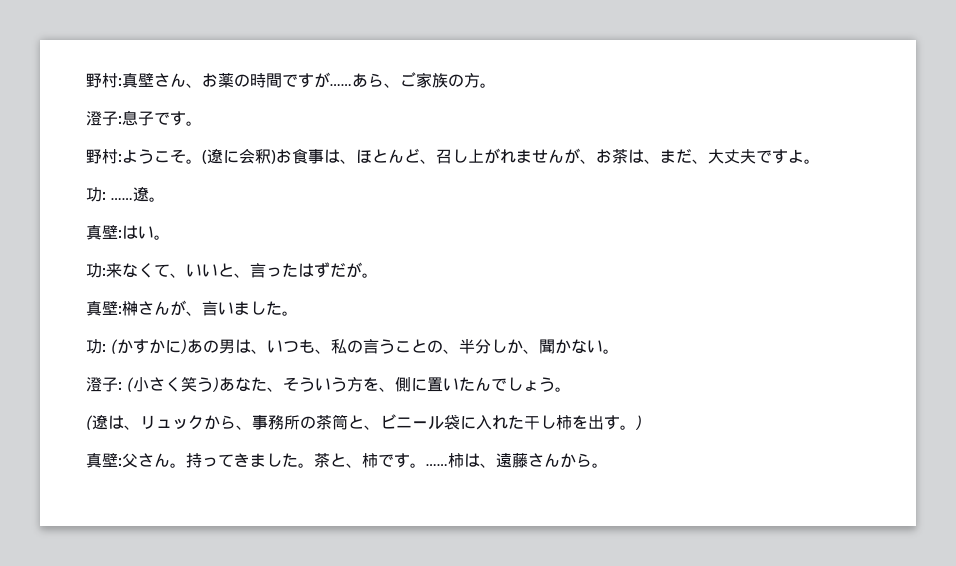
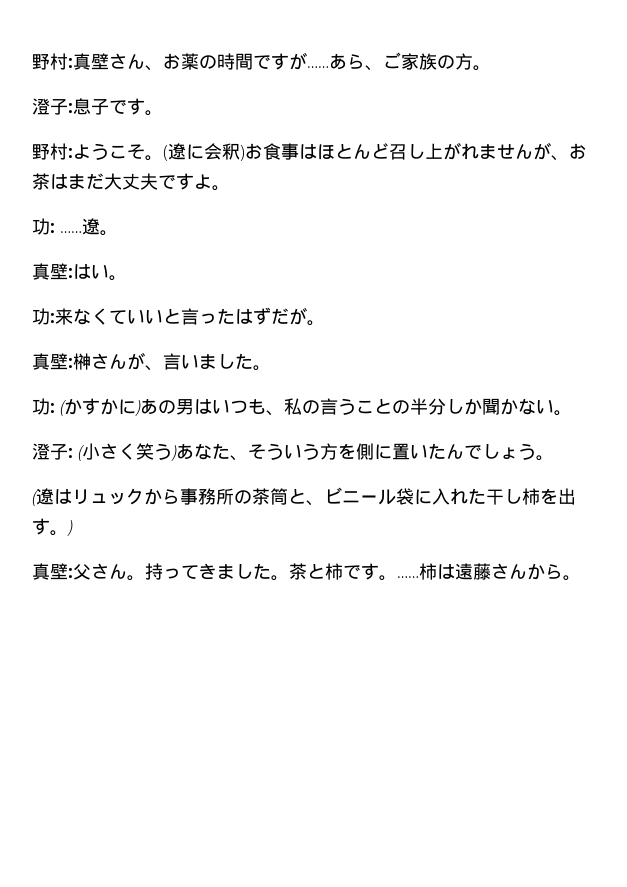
- (遼に会釈)お食事は、ほとんど、召し上がれませんが、お茶は、まだ、大丈夫ですよ。
+ (遼に会釈)お食事はほとんど召し上がれませんが、お茶はまだ大丈夫ですよ。
- 功:来なくて、いいと、言ったはずだが。
+ 功:来なくていいと言ったはずだが。
- 功: (かすかに)あの男は、いつも、私の言うことの、半分しか、聞かない。
+ 功: (かすかに)あの男はいつも、私の言うことの半分しか聞かない。
- 澄子: (小さく笑う)あなた、そういう方を、側に置いたんでしょう。
+ 澄子: (小さく笑う)あなた、そういう方を側に置いたんでしょう。
- (遼は、リュックから、事務所の茶筒と、ビニール袋に入れた干し柿を出す。)
+ (遼はリュックから事務所の茶筒と、ビニール袋に入れた干し柿を出す。)
- 茶と、柿です。
+ 茶と柿です。
- 柿は、遠藤さんから。
+ 柿は遠藤さんから。

